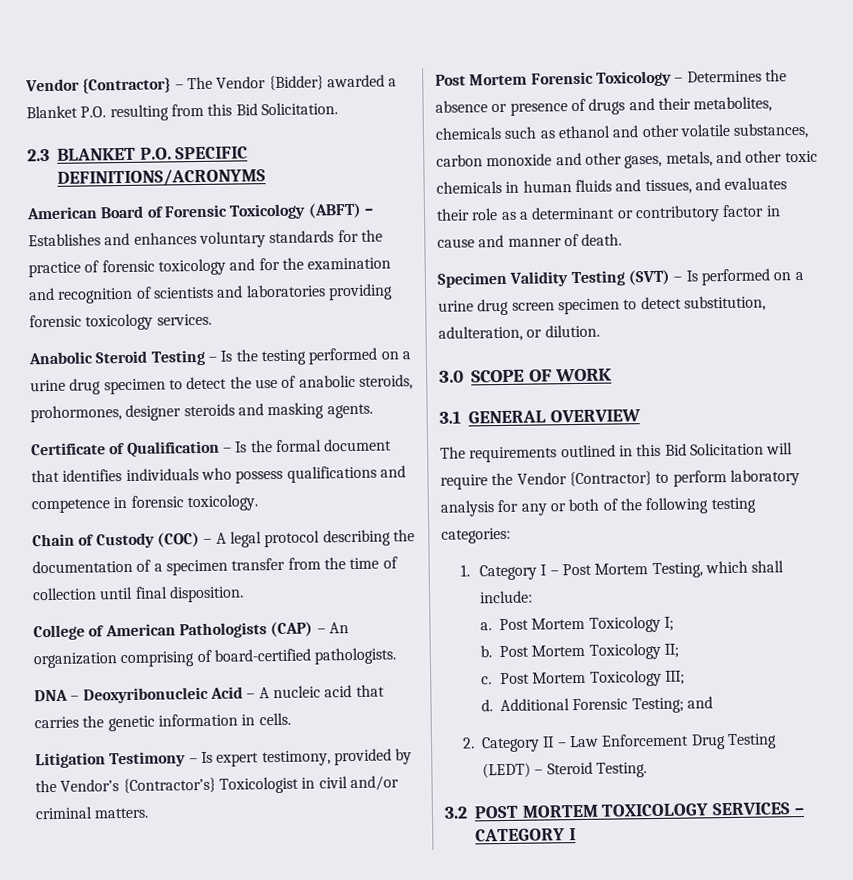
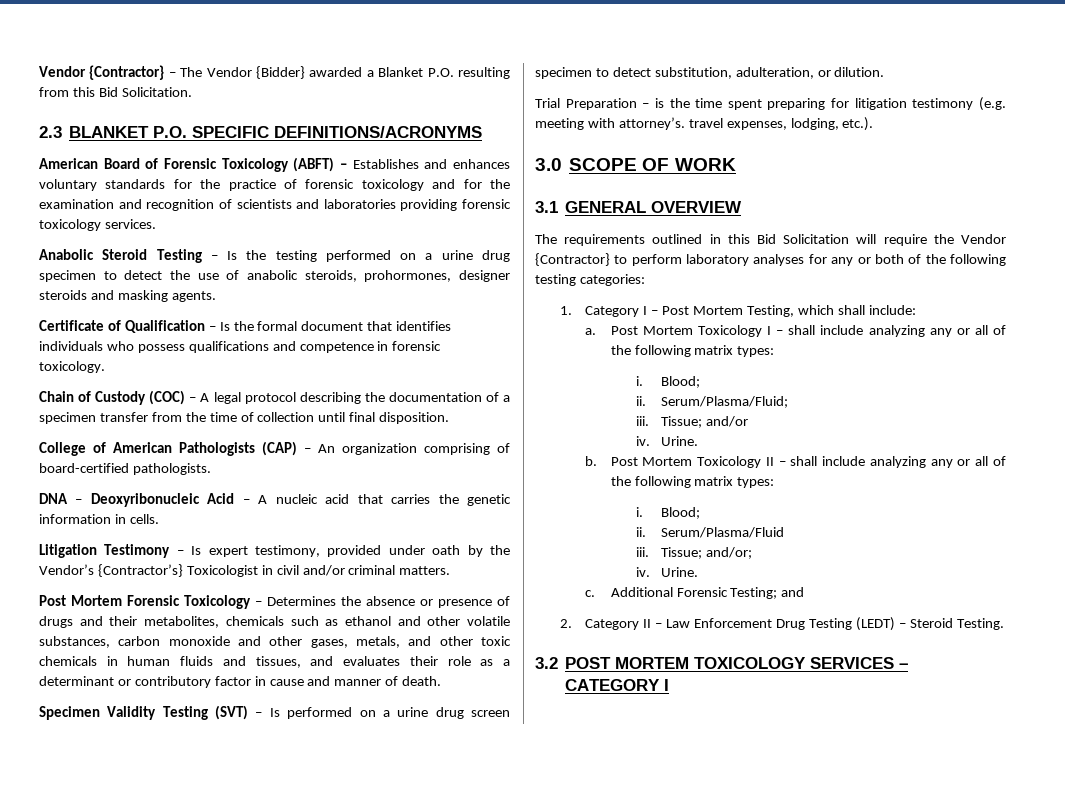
- Litigation Testimony – Is expert testimony, provided by the Vendor’s {Contractor’s} Toxicologist in civil and/or criminal matters.
+ Litigation Testimony – Is expert testimony, provided under oath by the Vendor’s {Contractor’s} Toxicologist in civil and/or criminal matters.
+ Trial Preparation – is the time spent preparing for litigation testimony (e.g. meeting with attorney’s. travel expenses, lodging, etc.).
- The requirements outlined in this Bid Solicitation will require the Vendor {Contractor} to perform laboratory analysis for any or both of the following testing categories:
+ The requirements outlined in this Bid Solicitation will require the Vendor {Contractor} to perform laboratory analyses for any or both of the following testing categories:
- Post Mortem Toxicology I;
- b. Post Mortem Toxicology II;
- c. Post Mortem Toxicology III;
- d.
+ Post Mortem Toxicology I – shall include analyzing any or all of the following matrix types:
+ i. Blood;
+ ii. Serum/Plasma/Fluid;
+ iii. Tissue; and/or
+ iv. Urine.
+ b. Post Mortem Toxicology II – shall include analyzing any or all of the following matrix types:
+ i. Blood;
+ ii. Serum/Plasma/Fluid
+ iii. Tissue; and/or;
+ iv. Urine.
+ c.

